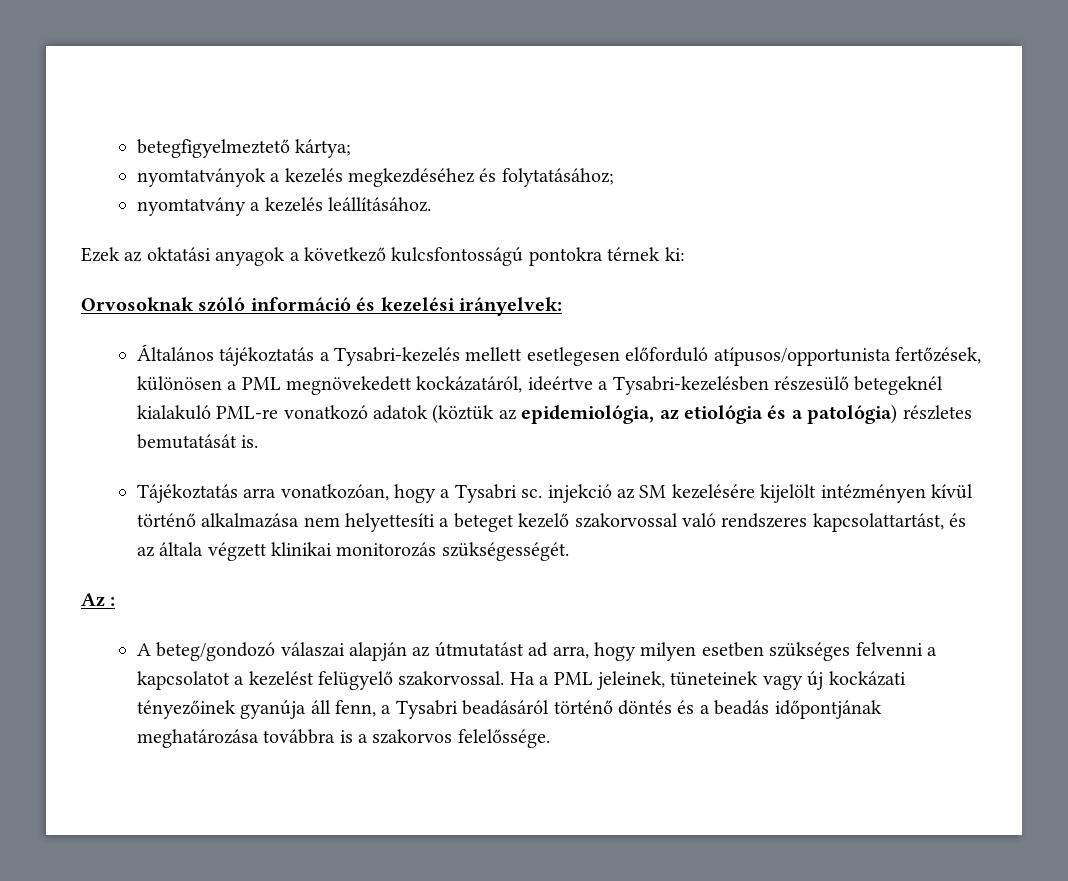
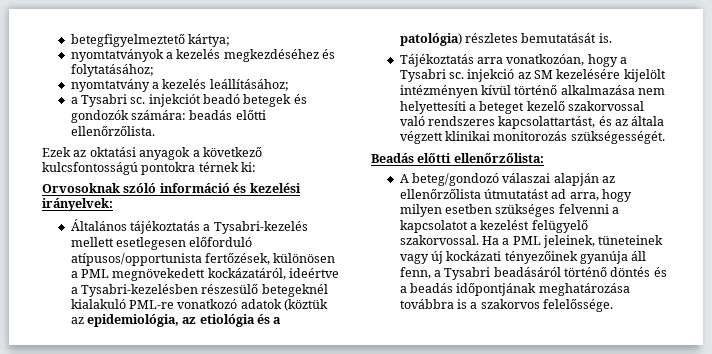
- nyomtatvány a kezelés leállításához.
+ nyomtatvány a kezelés leállításához;
+ a Tysabri sc. injekciót beadó betegek és gondozók számára: beadás előtti ellenőrzőlista.
- Az :
+ Beadás előtti ellenőrzőlista:
- A beteg/gondozó válaszai alapján az útmutatást ad arra, hogy milyen esetben szükséges felvenni a kapcsolatot a kezelést felügyelő szakorvossal.
+ A beteg/gondozó válaszai alapján az ellenőrzőlista útmutatást ad arra, hogy milyen esetben szükséges felvenni a kapcsolatot a kezelést felügyelő szakorvossal.

